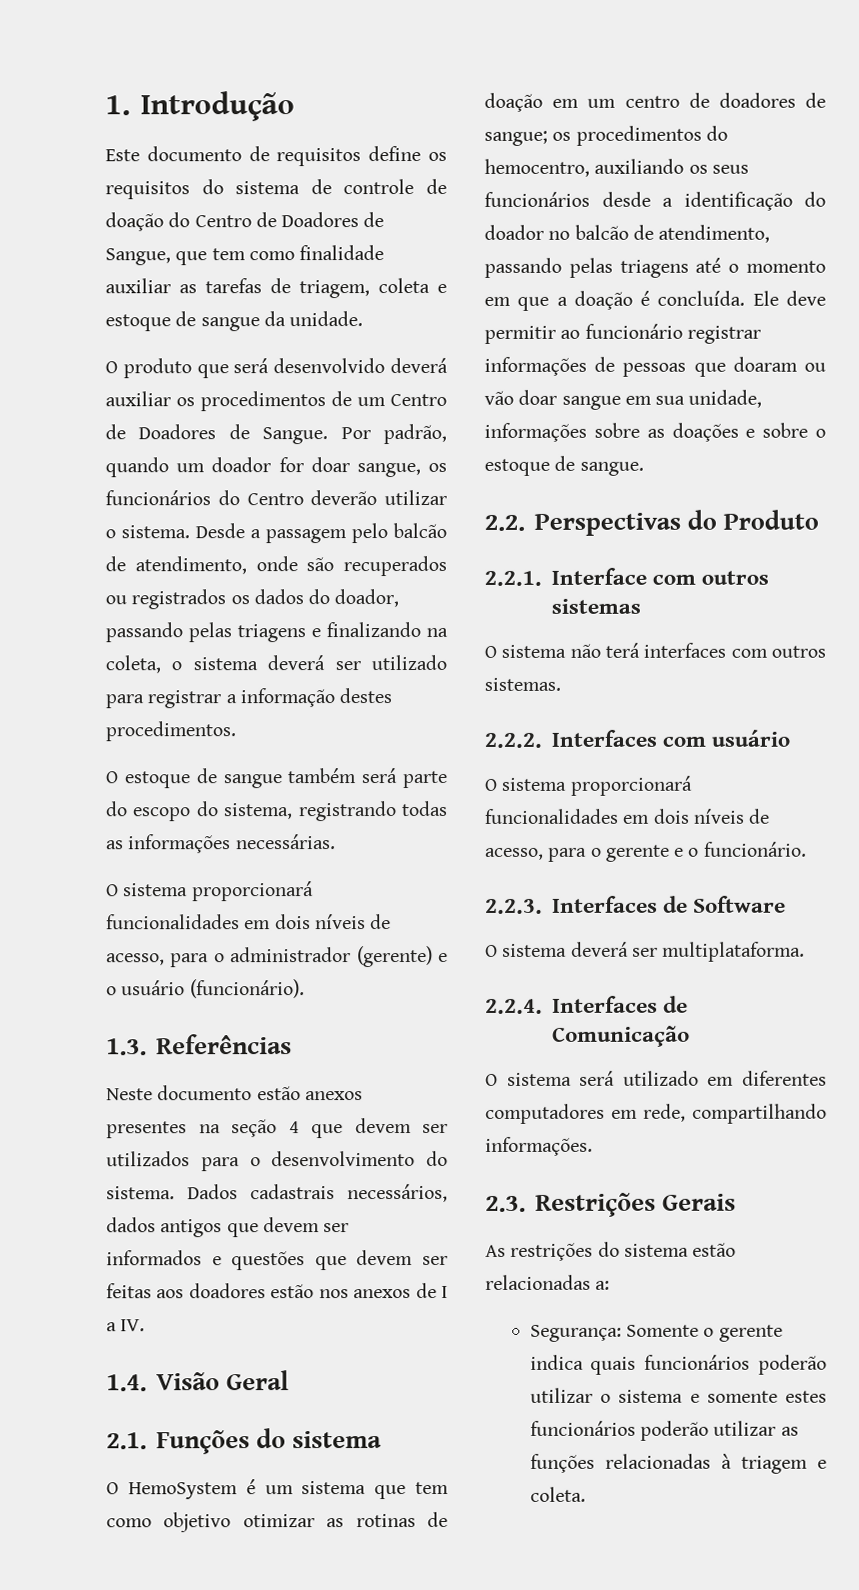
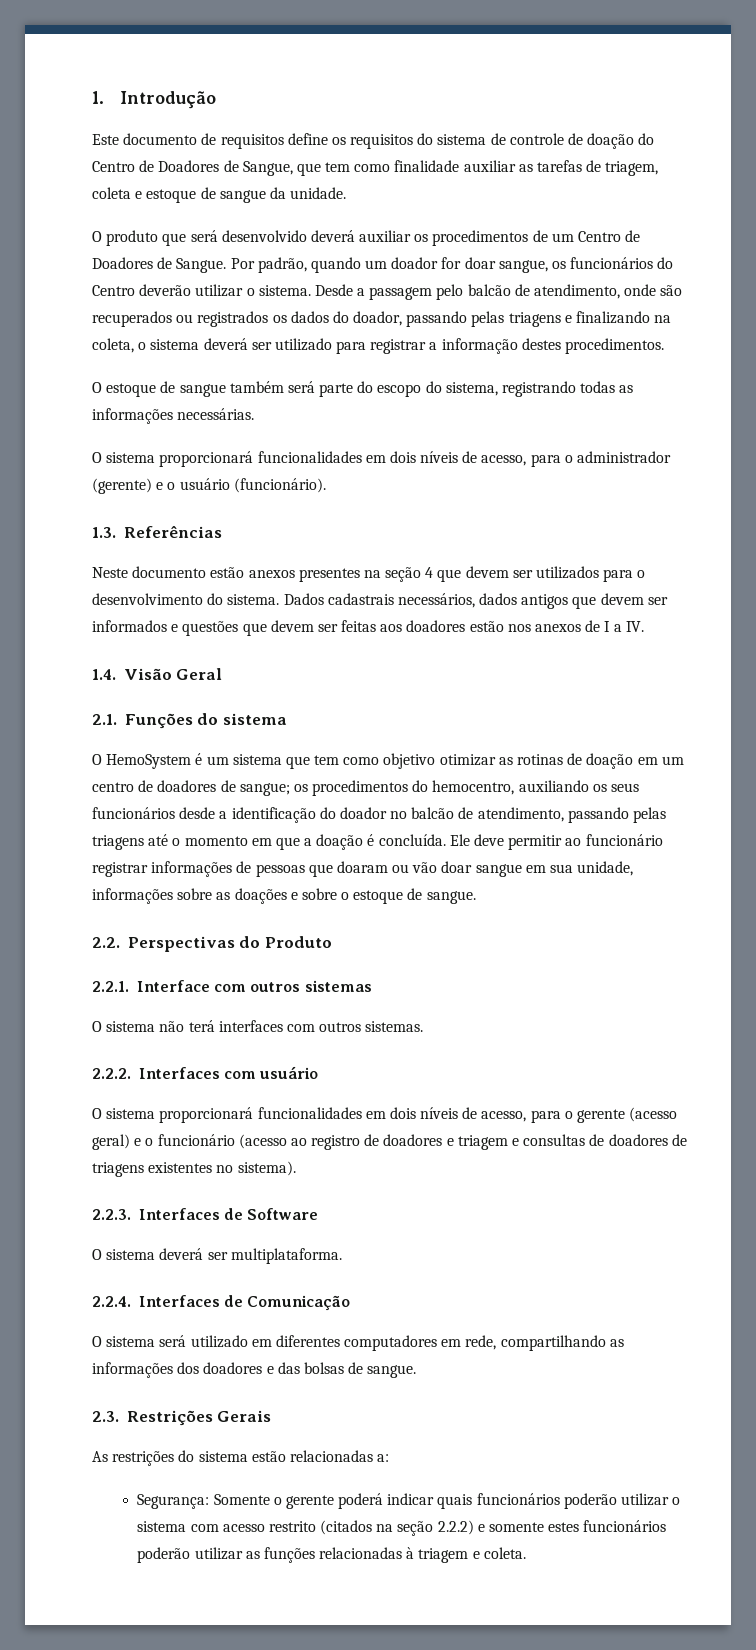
- O sistema proporcionará funcionalidades em dois níveis de acesso, para o gerente e o funcionário.
+ O sistema proporcionará funcionalidades em dois níveis de acesso, para o gerente (acesso geral) e o funcionário (acesso ao registro de doadores e triagem e consultas de doadores de triagens existentes no sistema).
- O sistema será utilizado em diferentes computadores em rede, compartilhando informações.
+ O sistema será utilizado em diferentes computadores em rede, compartilhando as informações dos doadores e das bolsas de sangue.
- Segurança: Somente o gerente indica quais funcionários poderão utilizar o sistema e somente estes funcionários poderão utilizar as funções relacionadas à triagem e coleta.
+ Segurança: Somente o gerente poderá indicar quais funcionários poderão utilizar o sistema com acesso restrito (citados na seção 2.2.2) e somente estes funcionários poderão utilizar as funções relacionadas à triagem e coleta.

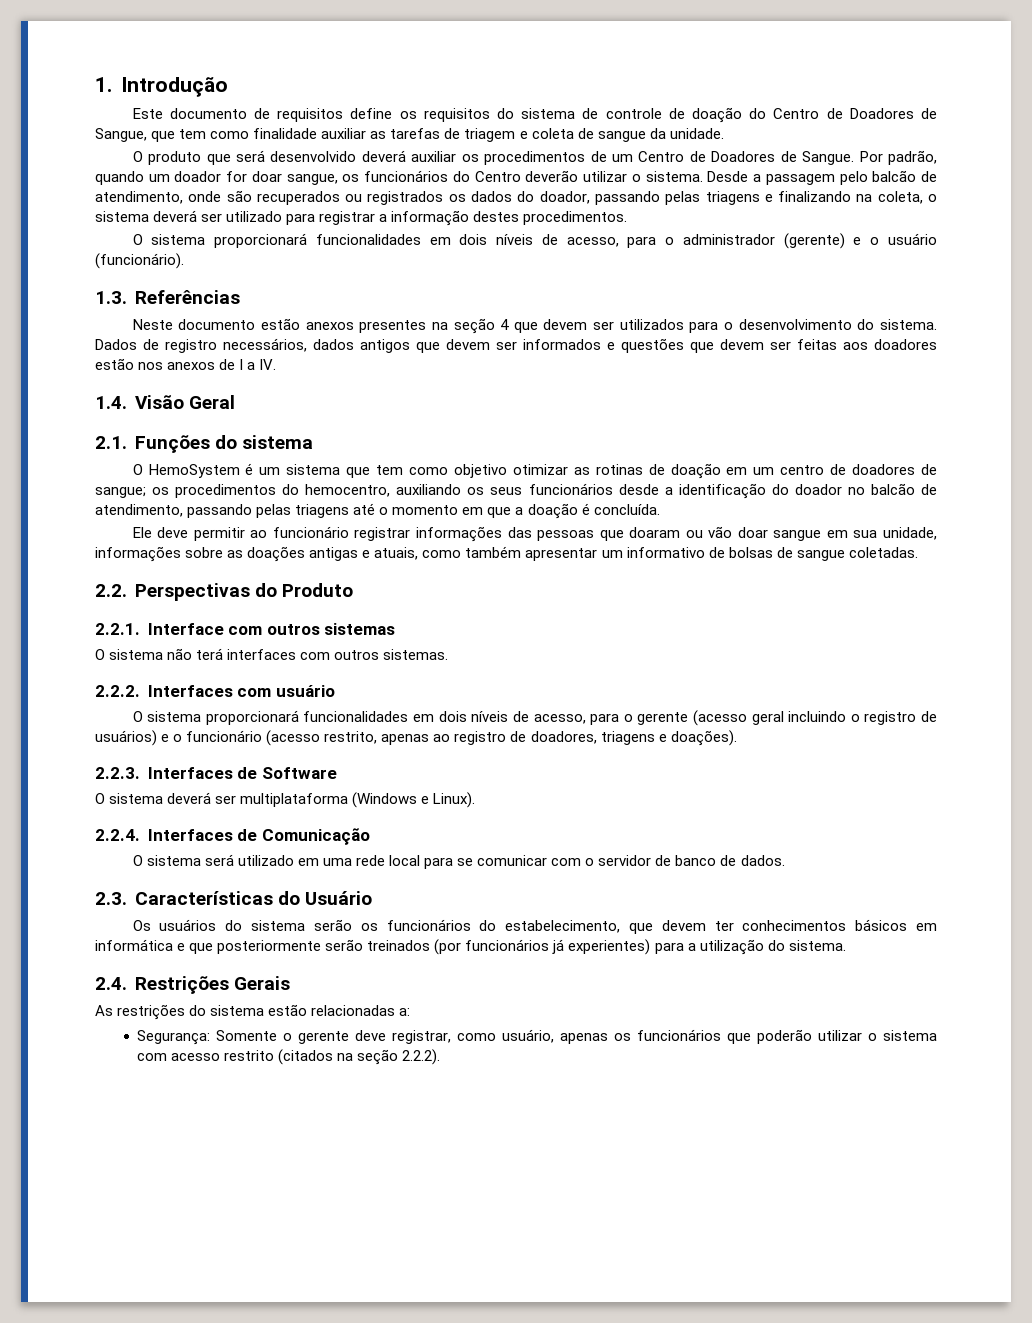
- Este documento de requisitos define os requisitos do sistema de controle de doação do Centro de Doadores de Sangue, que tem como finalidade auxiliar as tarefas de triagem, coleta e estoque de sangue da unidade.
+ Este documento de requisitos define os requisitos do sistema de controle de doação do Centro de Doadores de Sangue, que tem como finalidade auxiliar as tarefas de triagem e coleta de sangue da unidade.
- O estoque de sangue também será parte do escopo do sistema, registrando todas as informações necessárias.
- Dados cadastrais necessários, dados antigos que devem ser informados e questões que devem ser feitas aos doadores estão nos anexos de I a IV.
+ Dados de registro necessários, dados antigos que devem ser informados e questões que devem ser feitas aos doadores estão nos anexos de I a IV.
- os procedimentos do hemocentro, auxiliando os seus funcionários desde a identificação do doador no balcão de atendimento, passando pelas triagens até o momento em que a doação é concluída. Ele deve permitir ao funcionário registrar informações de pessoas que doaram ou vão doar sangue em sua unidade, informações sobre as doações e sobre o estoque de sangue.
+ os procedimentos do hemocentro, auxiliando os seus funcionários desde a identificação do doador no balcão de atendimento, passando pelas triagens até o momento em que a doação é concluída.
+ Ele deve permitir ao funcionário registrar informações das pessoas que doaram ou vão doar sangue em sua unidade, informações sobre as doações antigas e atuais, como também apresentar um informativo de bolsas de sangue coletadas.
- O sistema proporcionará funcionalidades em dois níveis de acesso, para o gerente (acesso geral) e o funcionário (acesso ao registro de doadores e triagem e consultas de doadores de triagens existentes no sistema).
+ O sistema proporcionará funcionalidades em dois níveis de acesso, para o gerente (acesso geral incluindo o registro de usuários) e o funcionário (acesso restrito, apenas ao registro de doadores, triagens e doações).
- O sistema deverá ser multiplataforma.
+ O sistema deverá ser multiplataforma (Windows e Linux).
- O sistema será utilizado em diferentes computadores em rede, compartilhando as informações dos doadores e das bolsas de sangue.
- 2.3. Restrições Gerais
+ O sistema será utilizado em uma rede local para se comunicar com o servidor de banco de dados.
+ 2.3. Características do Usuário
+ Os usuários do sistema serão os funcionários do estabelecimento, que devem ter conhecimentos básicos em informática e que posteriormente serão treinados (por funcionários já experientes) para a utilização do sistema.
+ 2.4. Restrições Gerais
- Segurança: Somente o gerente poderá indicar quais funcionários poderão utilizar o sistema com acesso restrito (citados na seção 2.2.2) e somente estes funcionários poderão utilizar as funções relacionadas à triagem e coleta.
+ Segurança: Somente o gerente deve registrar, como usuário, apenas os funcionários que poderão utilizar o sistema com acesso restrito (citados na seção 2.2.2).

